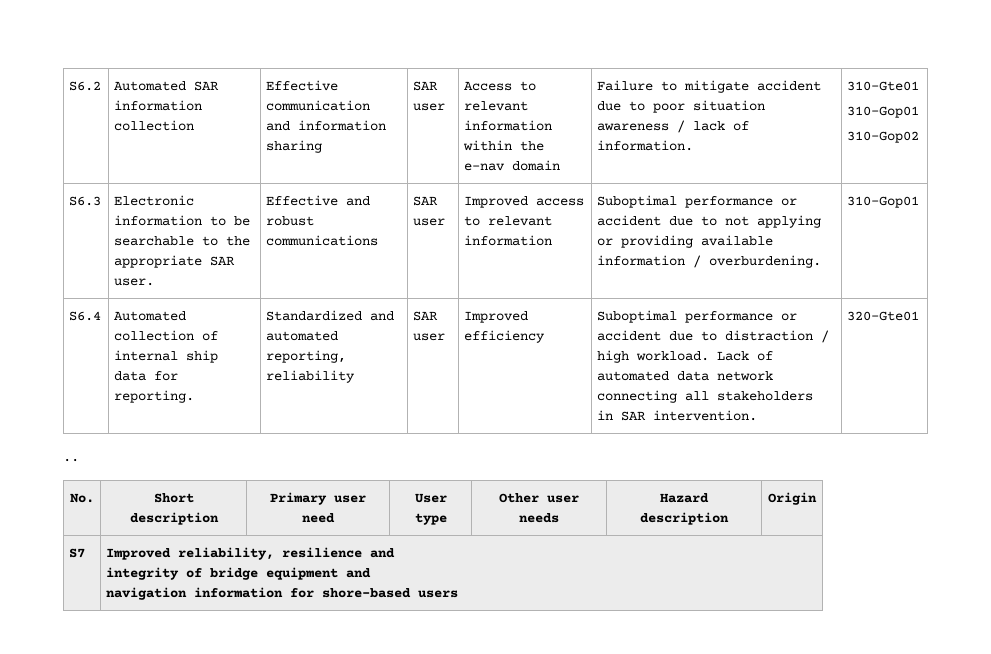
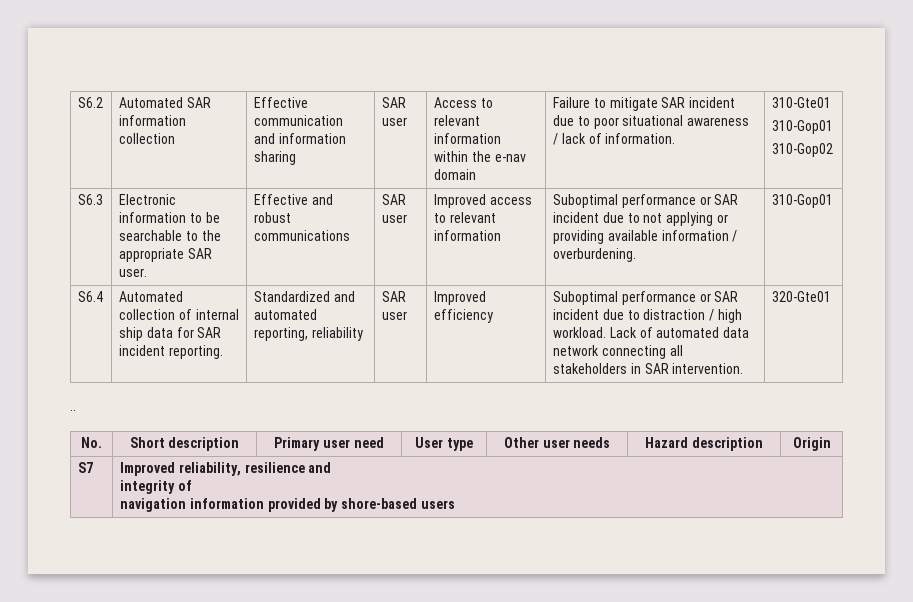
- S6.2 | Automated SAR information collection | Effective communication and information sharing | SAR user | Access to relevant information within the e-nav domain | Failure to mitigate accident due to poor situation awareness / lack of information. | 310-Gte01
+ S6.2 | Automated SAR information collection | Effective communication and information sharing | SAR user | Access to relevant information within the e-nav domain | Failure to mitigate SAR incident due to poor situational awareness / lack of information. | 310-Gte01
- S6.3 | Electronic information to be searchable to the appropriate SAR user. | Effective and robust communications | SAR user | Improved access to relevant information | Suboptimal performance or accident due to not applying or providing available information / overburdening. | 310-Gop01
+ S6.3 | Electronic information to be searchable to the appropriate SAR user. | Effective and robust communications | SAR user | Improved access to relevant information | Suboptimal performance or SAR incident due to not applying or providing available information / overburdening. | 310-Gop01
- Automated collection of internal ship data for reporting.
+ Automated collection of internal ship data for SAR incident reporting.
- Suboptimal performance or accident due to distraction / high workload.
+ Suboptimal performance or SAR incident due to distraction / high workload.
  S7 | Improved reliability, resilience and
- integrity of bridge equipment and
- navigation information for shore-based users
+ integrity of
+ navigation information provided by shore-based users

